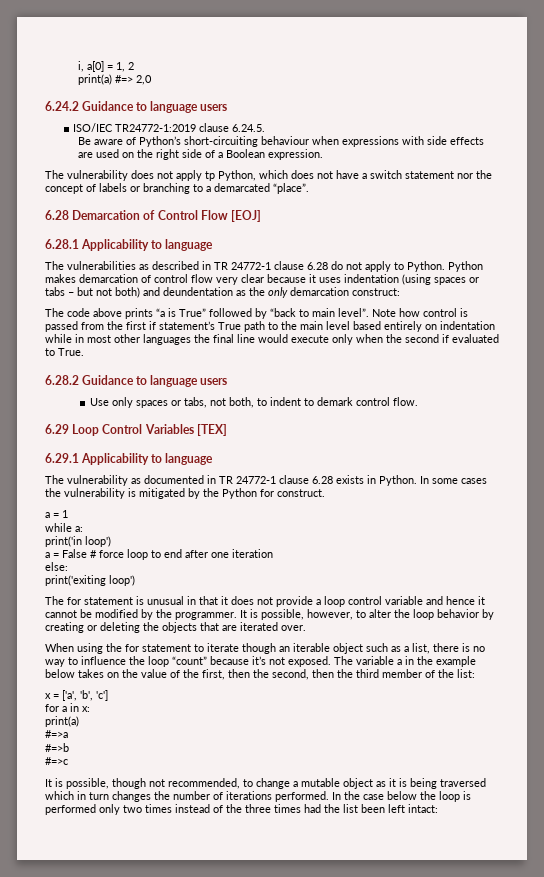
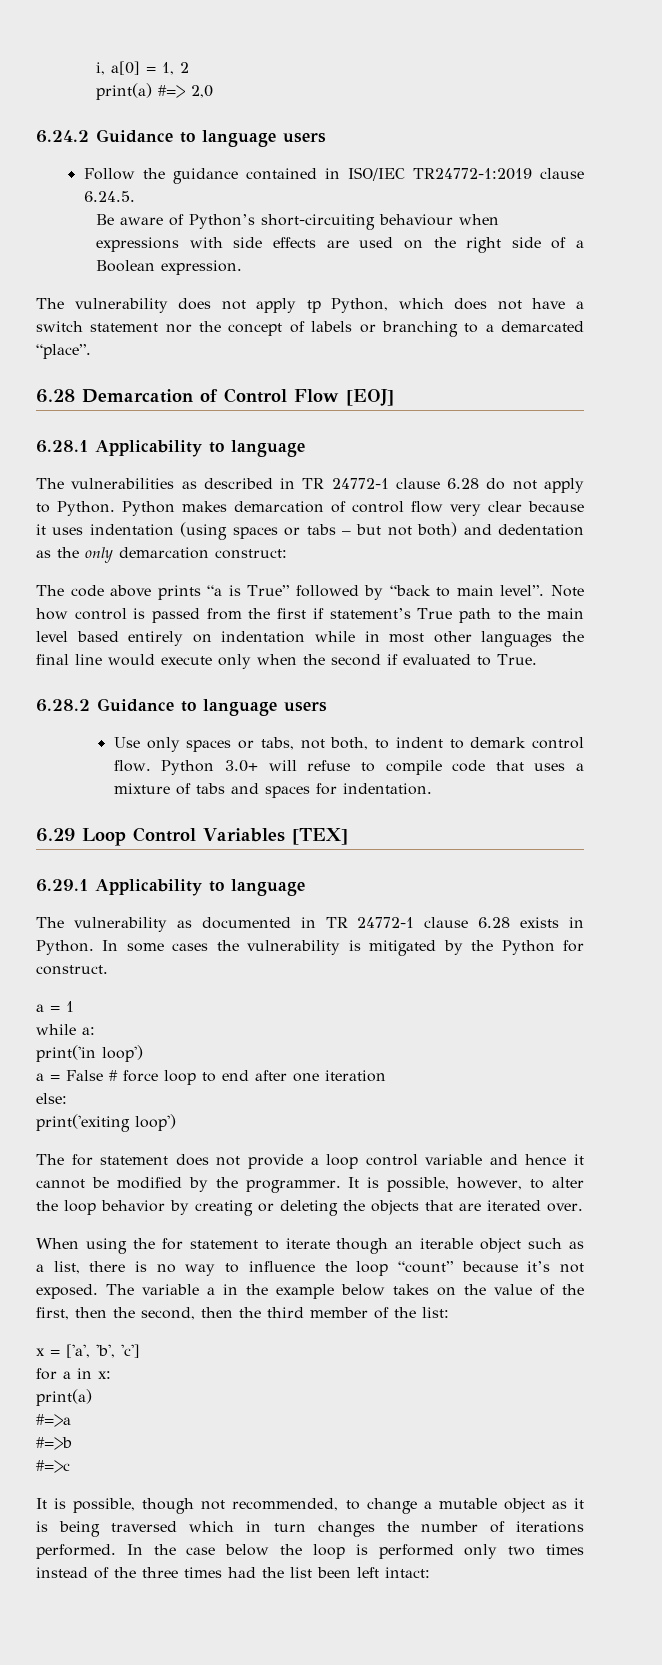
- ISO/IEC TR24772-1:2019 clause 6.24.5.
+ Follow the guidance contained in ISO/IEC TR24772-1:2019 clause 6.24.5.
- Python makes demarcation of control flow very clear because it uses indentation (using spaces or tabs – but not both) and deundentation as the only demarcation construct:
+ Python makes demarcation of control flow very clear because it uses indentation (using spaces or tabs – but not both) and dedentation as the only demarcation construct:
+ Python 3.0+ will refuse to compile code that uses a mixture of tabs and spaces for indentation.
- The for statement is unusual in that it does not provide a loop control variable and hence it cannot be modified by the programmer.
+ The for statement does not provide a loop control variable and hence it cannot be modified by the programmer.

